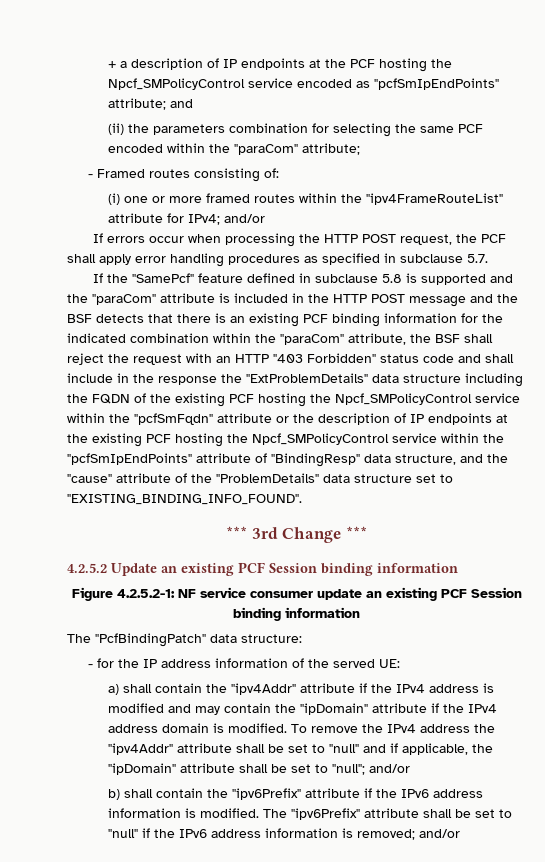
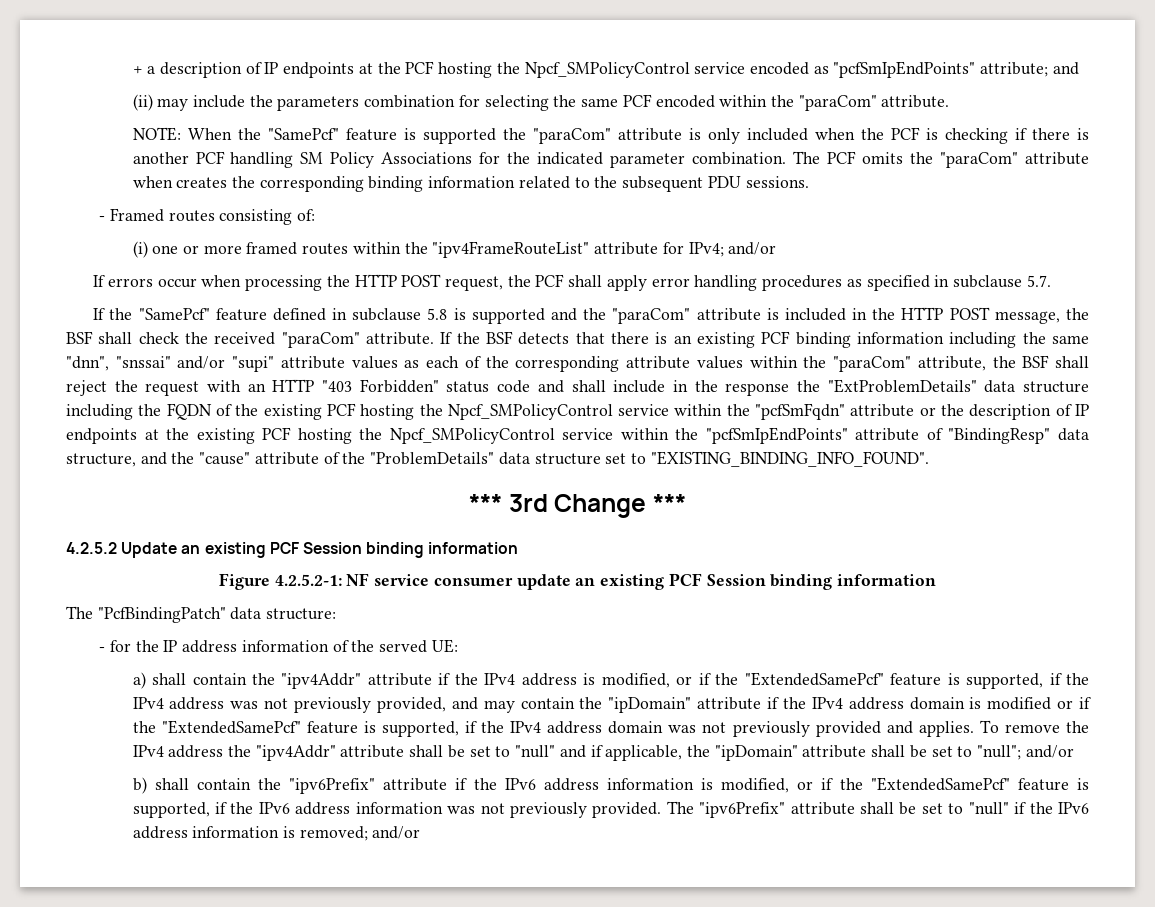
- (ii) the parameters combination for selecting the same PCF encoded within the "paraCom" attribute;
+ (ii) may include the parameters combination for selecting the same PCF encoded within the "paraCom" attribute.
+ NOTE: When the "SamePcf" feature is supported the "paraCom" attribute is only included when the PCF is checking if there is another PCF handling SM Policy Associations for the indicated parameter combination. The PCF omits the "paraCom" attribute when creates the corresponding binding information related to the subsequent PDU sessions.
- If the "SamePcf" feature defined in subclause 5.8 is supported and the "paraCom" attribute is included in the HTTP POST message and the BSF detects that there is an existing PCF binding information for the indicated combination within the "paraCom" attribute, the BSF shall reject the request with an HTTP "403 Forbidden" status code and shall include in the response the "ExtProblemDetails" data structure including the FQDN of the existing PCF hosting the Npcf_SMPolicyControl service within the "pcfSmFqdn" attribute or the description of IP endpoints at the existing PCF hosting the Npcf_SMPolicyControl service within the "pcfSmIpEndPoints" attribute of "BindingResp" data structure, and the "cause" attribute of the "ProblemDetails" data structure set to "EXISTING_BINDING_INFO_FOUND".
+ If the "SamePcf" feature defined in subclause 5.8 is supported and the "paraCom" attribute is included in the HTTP POST message, the BSF shall check the received "paraCom" attribute. If the BSF detects that there is an existing PCF binding information including the same "dnn", "snssai" and/or "supi" attribute values as each of the corresponding attribute values within the "paraCom" attribute, the BSF shall reject the request with an HTTP "403 Forbidden" status code and shall include in the response the "ExtProblemDetails" data structure including the FQDN of the existing PCF hosting the Npcf_SMPolicyControl service within the "pcfSmFqdn" attribute or the description of IP endpoints at the existing PCF hosting the Npcf_SMPolicyControl service within the "pcfSmIpEndPoints" attribute of "BindingResp" data structure, and the "cause" attribute of the "ProblemDetails" data structure set to "EXISTING_BINDING_INFO_FOUND".
- a) shall contain the "ipv4Addr" attribute if the IPv4 address is modified and may contain the "ipDomain" attribute if the IPv4 address domain is modified.
+ a) shall contain the "ipv4Addr" attribute if the IPv4 address is modified, or if the "ExtendedSamePcf" feature is supported, if the IPv4 address was not previously provided, and may contain the "ipDomain" attribute if the IPv4 address domain is modified or if the "ExtendedSamePcf" feature is supported, if the IPv4 address domain was not previously provided and applies.
- b) shall contain the "ipv6Prefix" attribute if the IPv6 address information is modified.
+ b) shall contain the "ipv6Prefix" attribute if the IPv6 address information is modified, or if the "ExtendedSamePcf" feature is supported, if the IPv6 address information was not previously provided.

